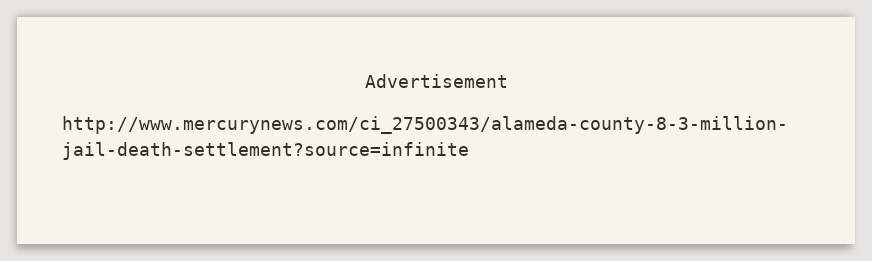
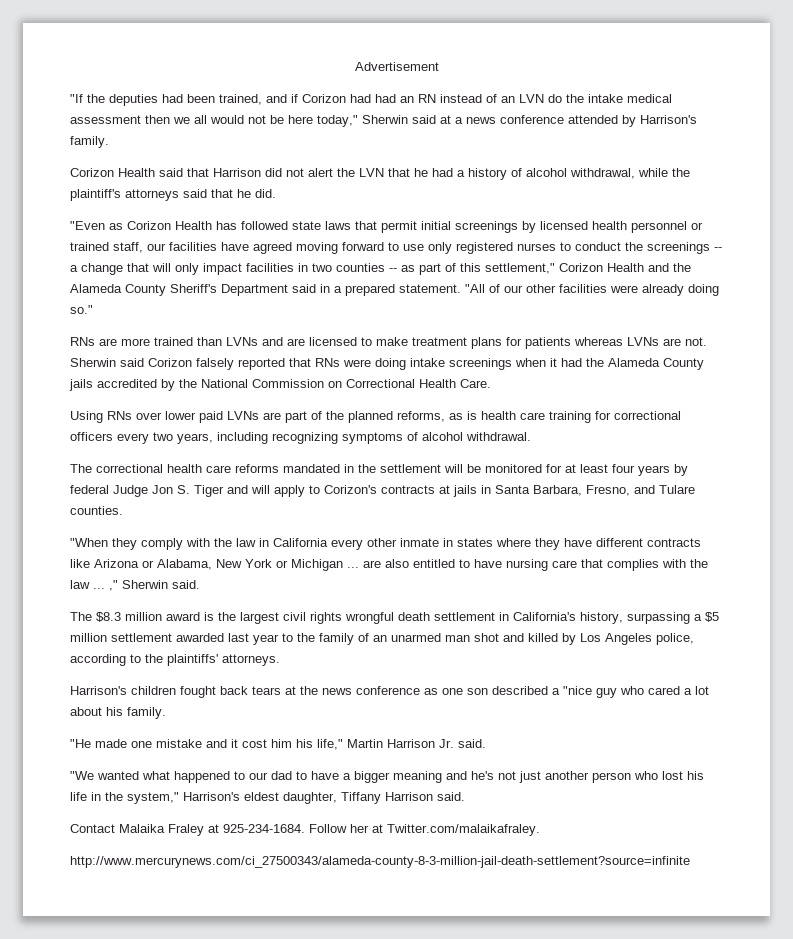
+ "If the deputies had been trained, and if Corizon had had an RN instead of an LVN do the intake medical assessment then we all would not be here today," Sherwin said at a news conference attended by Harrison's family.
+ Corizon Health said that Harrison did not alert the LVN that he had a history of alcohol withdrawal, while the plaintiff's attorneys said that he did.
+ "Even as Corizon Health has followed state laws that permit initial screenings by licensed health personnel or trained staff, our facilities have agreed moving forward to use only registered nurses to conduct the screenings -- a change that will only impact facilities in two counties -- as part of this settlement," Corizon Health and the Alameda County Sheriff's Department said in a prepared statement. "All of our other facilities were already doing so."
+ RNs are more trained than LVNs and are licensed to make treatment plans for patients whereas LVNs are not. Sherwin said Corizon falsely reported that RNs were doing intake screenings when it had the Alameda County jails accredited by the National Commission on Correctional Health Care.
+ Using RNs over lower paid LVNs are part of the planned reforms, as is health care training for correctional officers every two years, including recognizing symptoms of alcohol withdrawal.
+ The correctional health care reforms mandated in the settlement will be monitored for at least four years by federal Judge Jon S. Tiger and will apply to Corizon's contracts at jails in Santa Barbara, Fresno, and Tulare counties.
+ "When they comply with the law in California every other inmate in states where they have different contracts like Arizona or Alabama, New York or Michigan ... are also entitled to have nursing care that complies with the law ... ," Sherwin said.
+ The $8.3 million award is the largest civil rights wrongful death settlement in California's history, surpassing a $5 million settlement awarded last year to the family of an unarmed man shot and killed by Los Angeles police, according to the plaintiffs' attorneys.
+ Harrison's children fought back tears at the news conference as one son described a "nice guy who cared a lot about his family.
+ "He made one mistake and it cost him his life," Martin Harrison Jr. said.
+ "We wanted what happened to our dad to have a bigger meaning and he's not just another person who lost his life in the system," Harrison's eldest daughter, Tiffany Harrison said.
+ Contact Malaika Fraley at 925-234-1684. Follow her at Twitter.com/malaikafraley.

